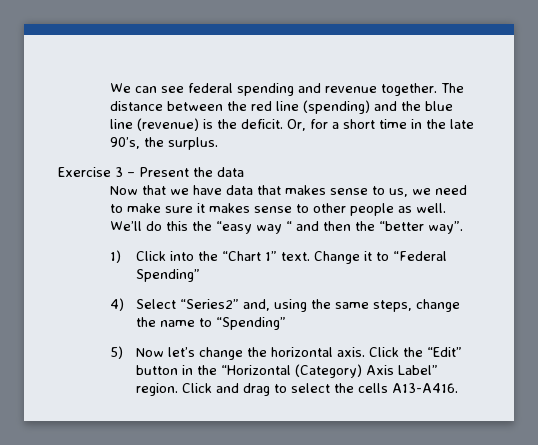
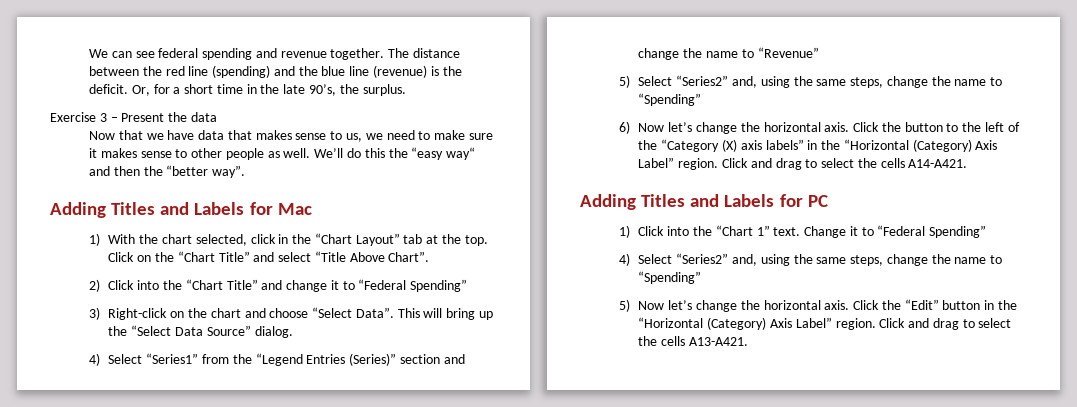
- We’ll do this the “easy way “ and then the “better way”.
+ We’ll do this the “easy way“ and then the “better way”.
+ Adding Titles and Labels for Mac
+ 1) With the chart selected, click in the “Chart Layout” tab at the top. Click on the “Chart Title” and select “Title Above Chart”.
+ 2) Click into the “Chart Title” and change it to “Federal Spending”
+ 3) Right-click on the chart and choose “Select Data”. This will bring up the “Select Data Source” dialog.
+ 4) Select “Series1” from the “Legend Entries (Series)” section and change the name to “Revenue”
+ 5) Select “Series2” and, using the same steps, change the name to “Spending”
+ 6) Now let’s change the horizontal axis. Click the button to the left of the “Category (X) axis labels” in the “Horizontal (Category) Axis Label” region. Click and drag to select the cells A14-A421.
+ Adding Titles and Labels for PC
- Click and drag to select the cells A13-A416.
+ Click and drag to select the cells A13-A421.

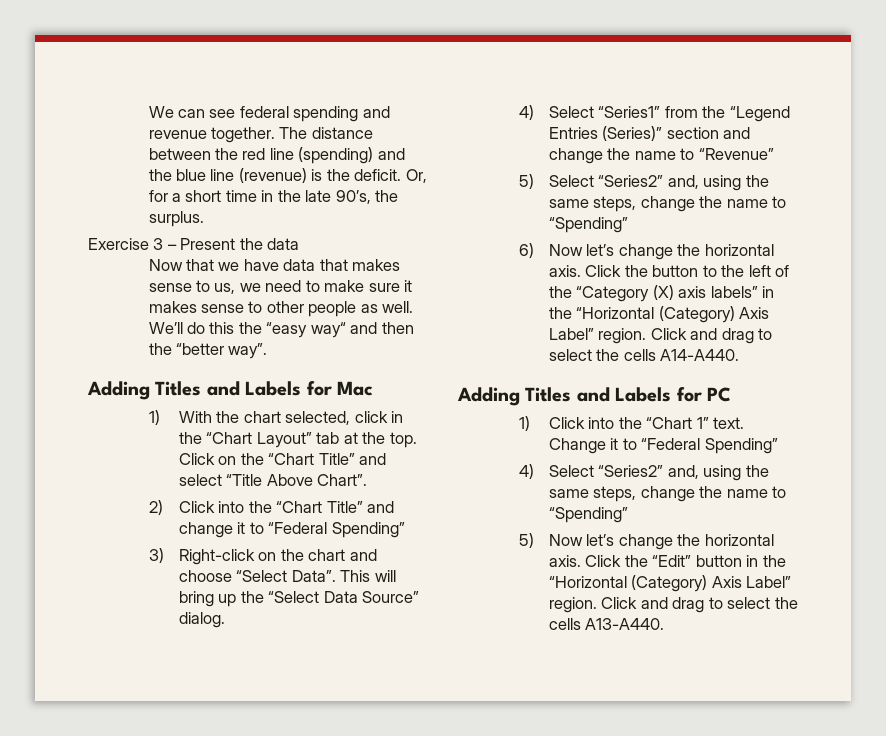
- Click and drag to select the cells A14-A421.
+ Click and drag to select the cells A14-A440.
- Click and drag to select the cells A13-A421.
+ Click and drag to select the cells A13-A440.

